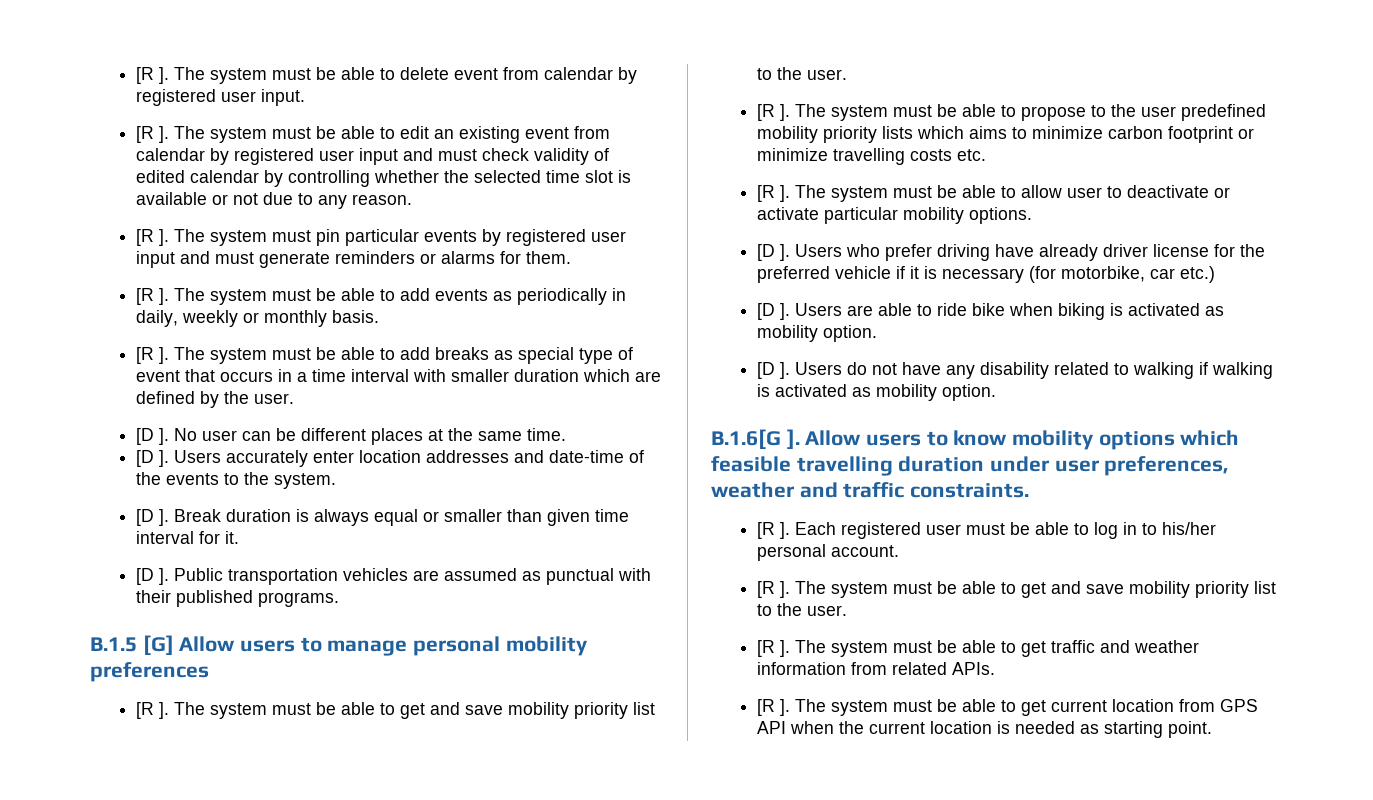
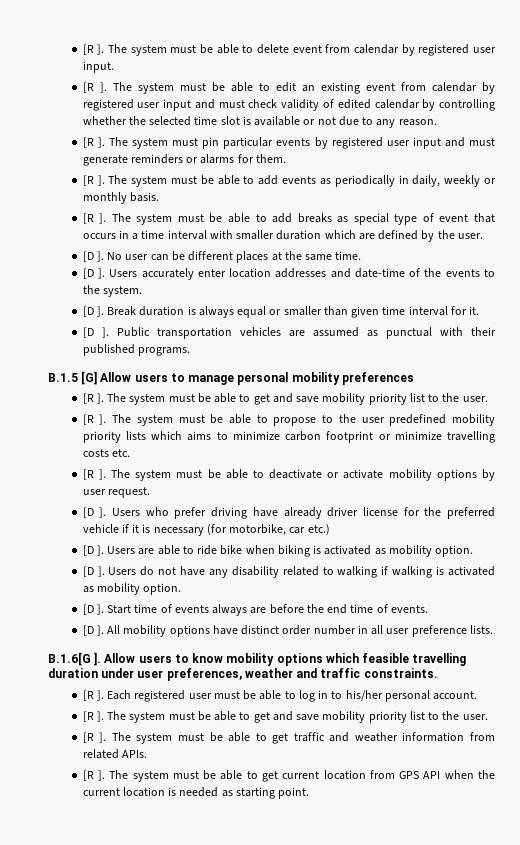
- The system must be able to allow user to deactivate or activate particular mobility options.
+ The system must be able to deactivate or activate mobility options by user request.
+ [D ]. Start time of events always are before the end time of events.
+ [D ]. All mobility options have distinct order number in all user preference lists.

